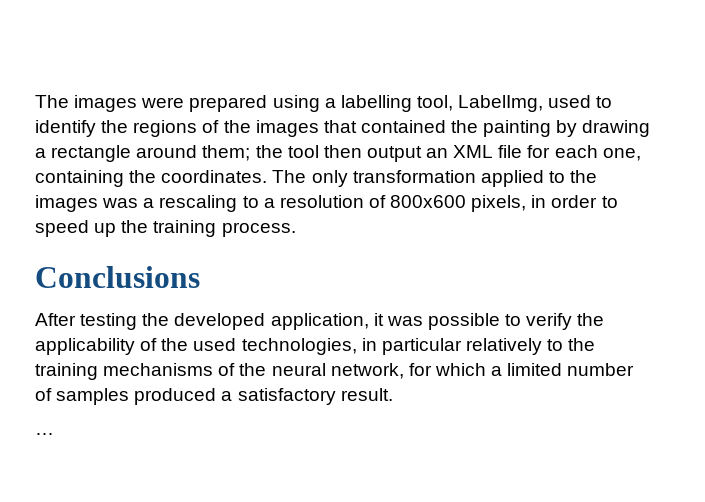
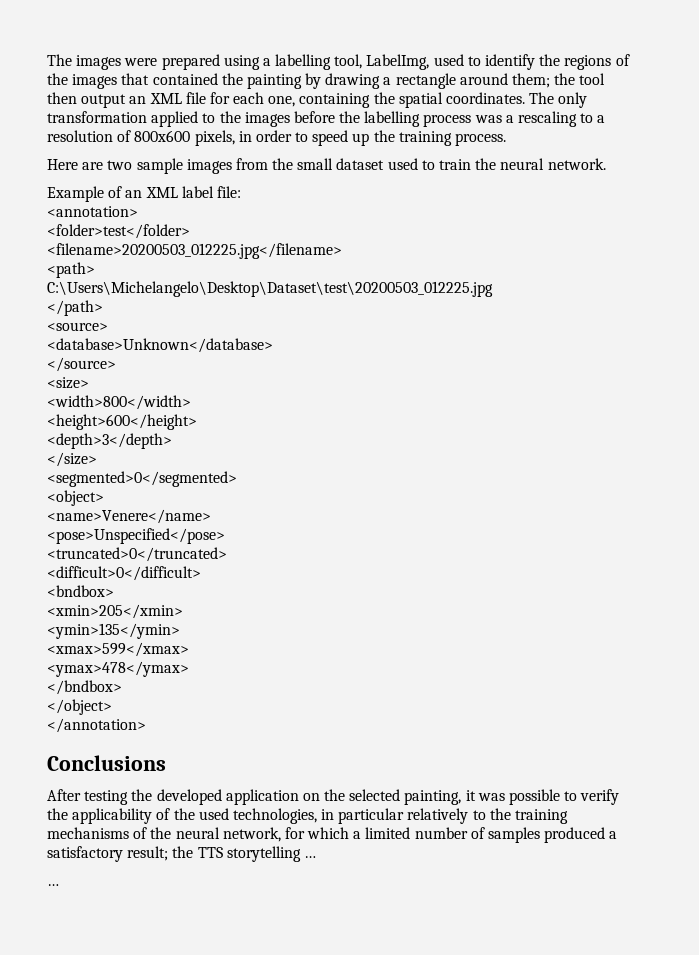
- The images were prepared using a labelling tool, LabelImg, used to identify the regions of the images that contained the painting by drawing a rectangle around them; the tool then output an XML file for each one, containing the coordinates.
+ The images were prepared using a labelling tool, LabelImg, used to identify the regions of the images that contained the painting by drawing a rectangle around them; the tool then output an XML file for each one, containing the spatial coordinates.
- The only transformation applied to the images was a rescaling to a resolution of 800x600 pixels, in order to speed up the training process.
+ The only transformation applied to the images before the labelling process was a rescaling to a resolution of 800x600 pixels, in order to speed up the training process.
+ Here are two sample images from the small dataset used to train the neural network.
+ Example of an XML label file:
+ <annotation>
+ <folder>test</folder>
+ <filename>20200503_012225.jpg</filename>
+ <path>
+ C:\Users\Michelangelo\Desktop\Dataset\test\20200503_012225.jpg
+ </path>
+ <source>
+ <database>Unknown</database>
+ </source>
+ <size>
+ <width>800</width>
+ <height>600</height>
+ <depth>3</depth>
+ </size>
+ <segmented>0</segmented>
+ <object>
+ <name>Venere</name>
+ <pose>Unspecified</pose>
+ <truncated>0</truncated>
+ <difficult>0</difficult>
+ <bndbox>
+ <xmin>205</xmin>
+ <ymin>135</ymin>
+ <xmax>599</xmax>
+ <ymax>478</ymax>
+ </bndbox>
+ </object>
+ </annotation>
- After testing the developed application, it was possible to verify the applicability of the used technologies, in particular relatively to the training mechanisms of the neural network, for which a limited number of samples produced a satisfactory result.
+ After testing the developed application on the selected painting, it was possible to verify the applicability of the used technologies, in particular relatively to the training mechanisms of the neural network, for which a limited number of samples produced a satisfactory result; the TTS storytelling …

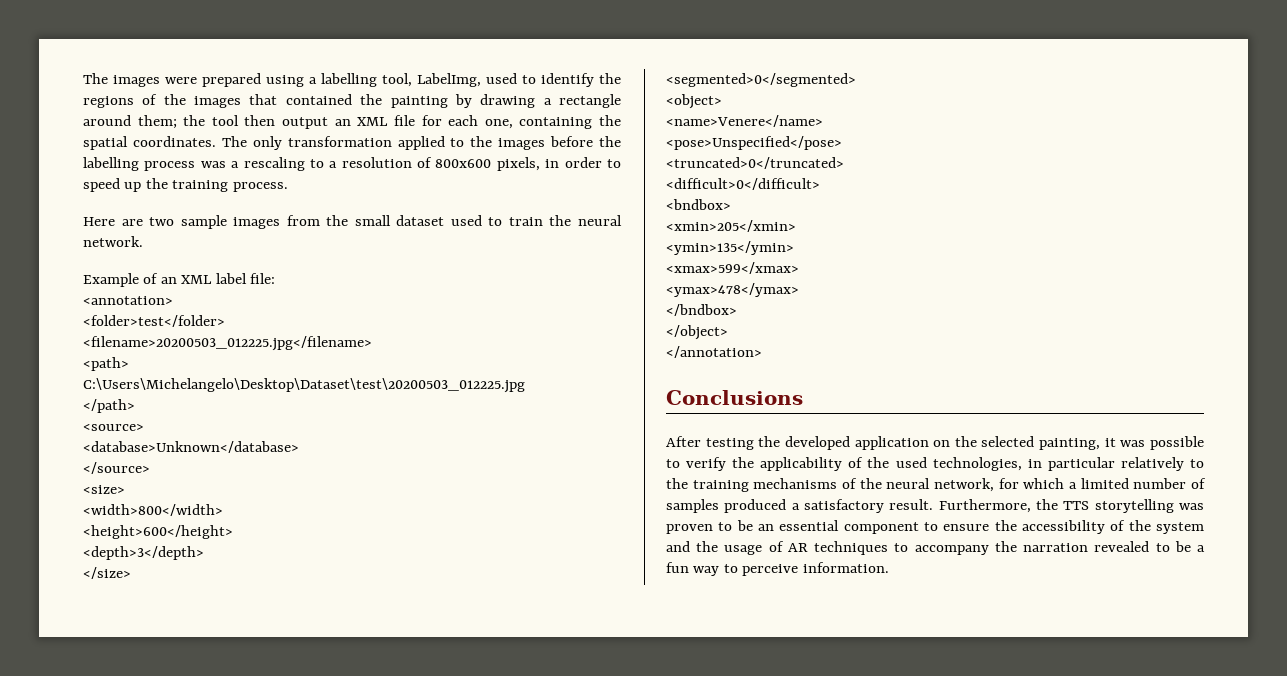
- After testing the developed application on the selected painting, it was possible to verify the applicability of the used technologies, in particular relatively to the training mechanisms of the neural network, for which a limited number of samples produced a satisfactory result; the TTS storytelling …
- …
+ After testing the developed application on the selected painting, it was possible to verify the applicability of the used technologies, in particular relatively to the training mechanisms of the neural network, for which a limited number of samples produced a satisfactory result. Furthermore, the TTS storytelling was proven to be an essential component to ensure the accessibility of the system and the usage of AR techniques to accompany the narration revealed to be a fun way to perceive information.

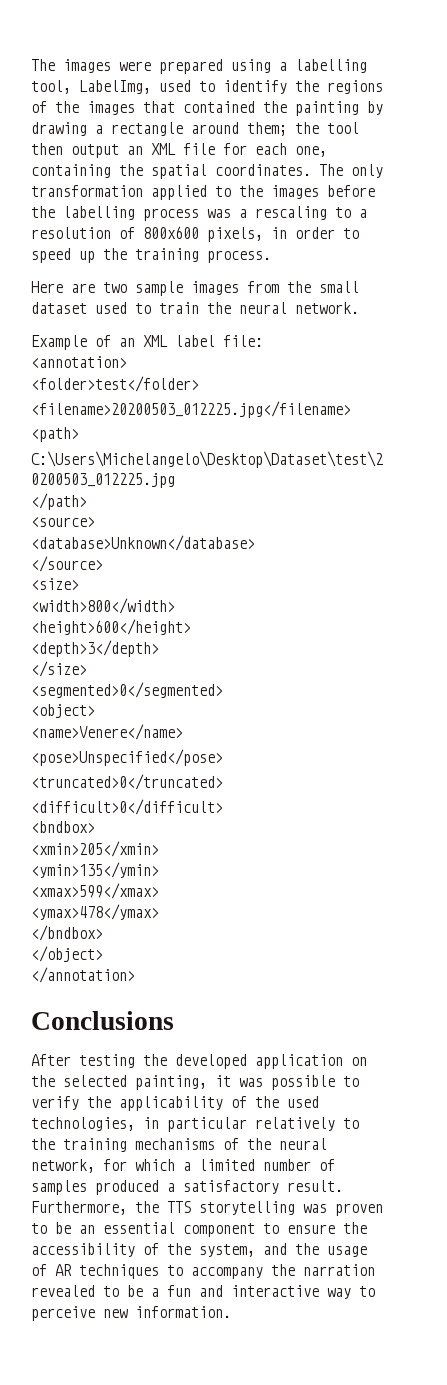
- Furthermore, the TTS storytelling was proven to be an essential component to ensure the accessibility of the system and the usage of AR techniques to accompany the narration revealed to be a fun way to perceive information.
+ Furthermore, the TTS storytelling was proven to be an essential component to ensure the accessibility of the system, and the usage of AR techniques to accompany the narration revealed to be a fun and interactive way to perceive new information.

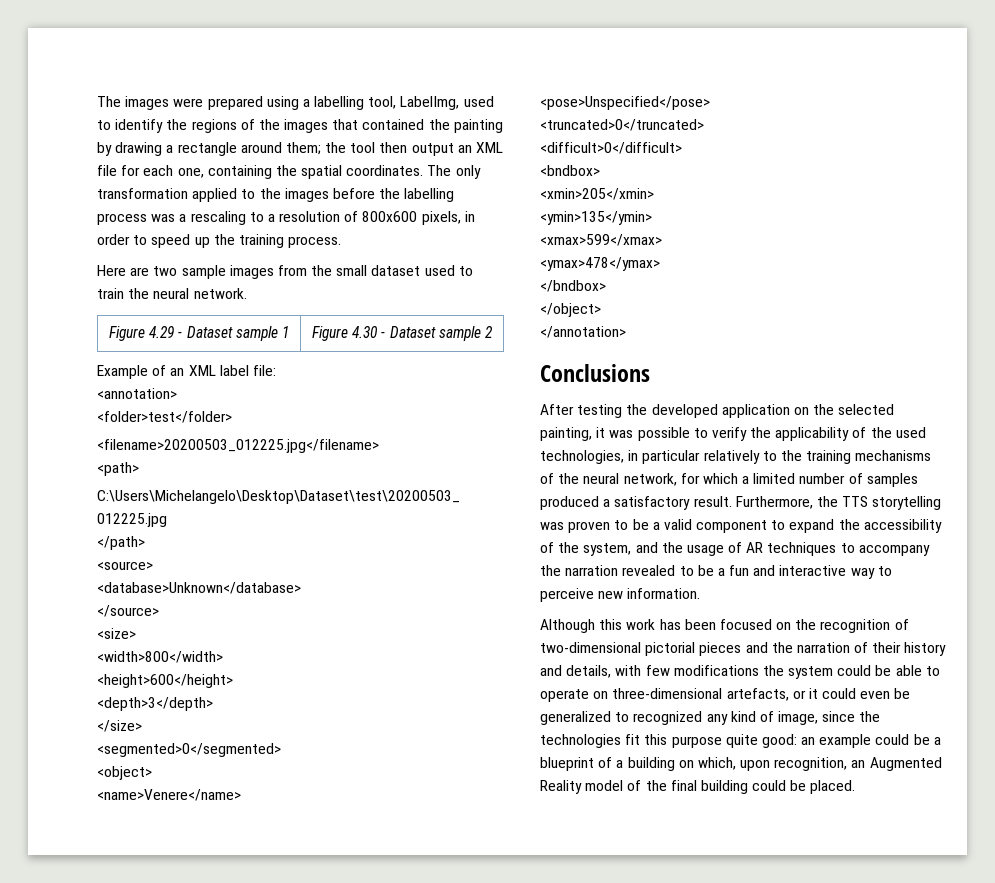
+ Figure 4.29 - Dataset sample 1 | Figure 4.30 - Dataset sample 2
- Furthermore, the TTS storytelling was proven to be an essential component to ensure the accessibility of the system, and the usage of AR techniques to accompany the narration revealed to be a fun and interactive way to perceive new information.
+ Furthermore, the TTS storytelling was proven to be a valid component to expand the accessibility of the system, and the usage of AR techniques to accompany the narration revealed to be a fun and interactive way to perceive new information.
+ Although this work has been focused on the recognition of two-dimensional pictorial pieces and the narration of their history and details, with few modifications the system could be able to operate on three-dimensional artefacts, or it could even be generalized to recognized any kind of image, since the technologies fit this purpose quite good: an example could be a blueprint of a building on which, upon recognition, an Augmented Reality model of the final building could be placed.

